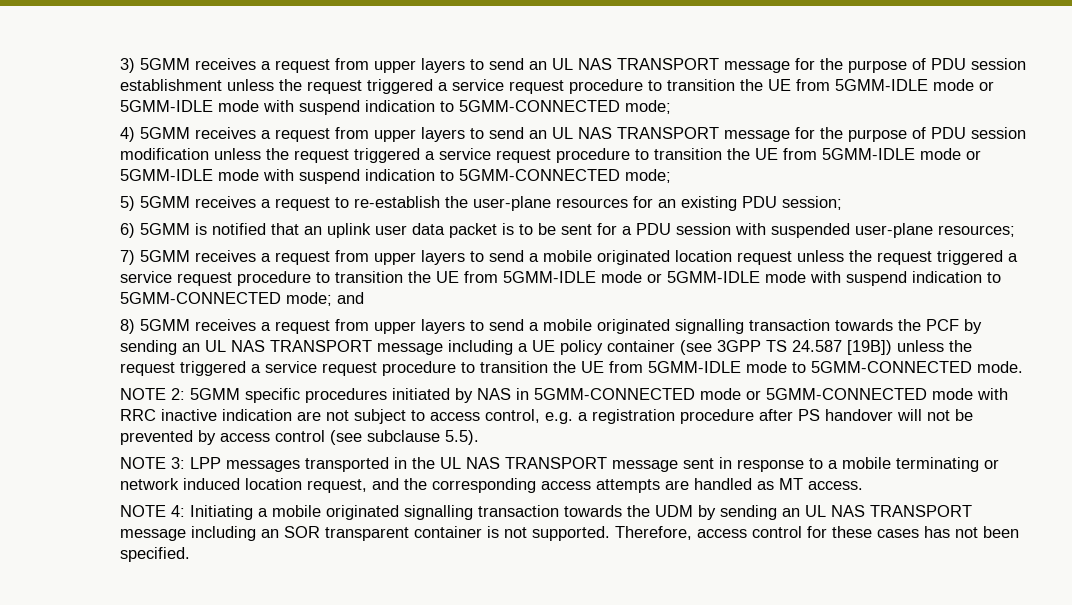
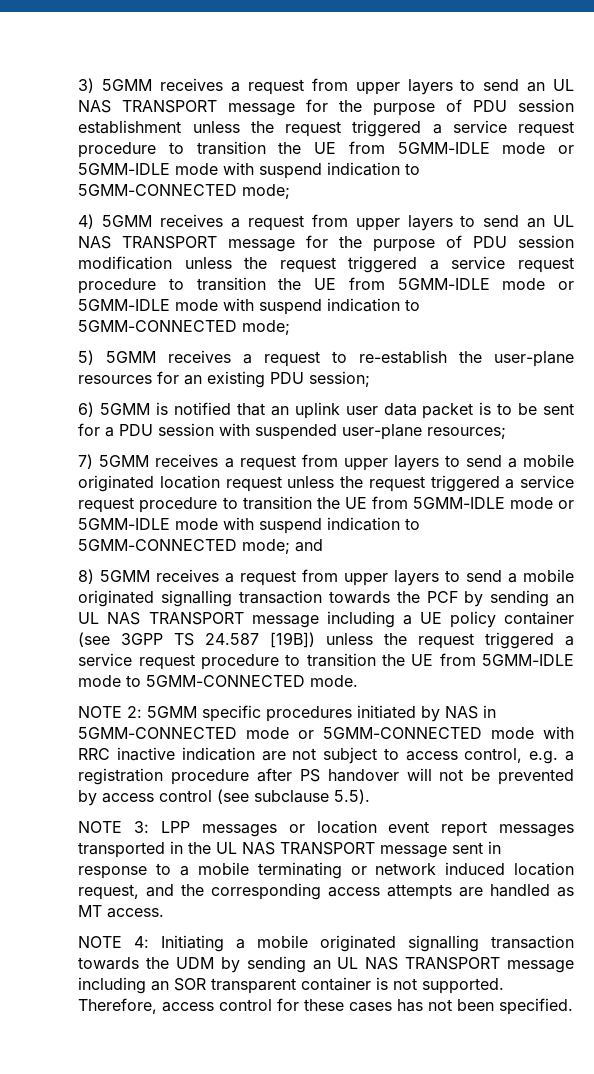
- NOTE 3: LPP messages transported in the UL NAS TRANSPORT message sent in response to a mobile terminating or network induced location request, and the corresponding access attempts are handled as MT access.
+ NOTE 3: LPP messages or location event report messages transported in the UL NAS TRANSPORT message sent in response to a mobile terminating or network induced location request, and the corresponding access attempts are handled as MT access.

